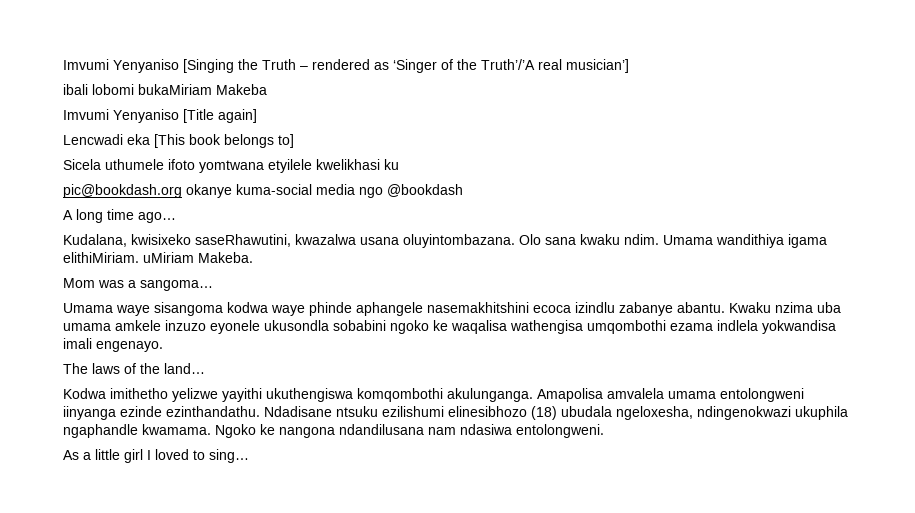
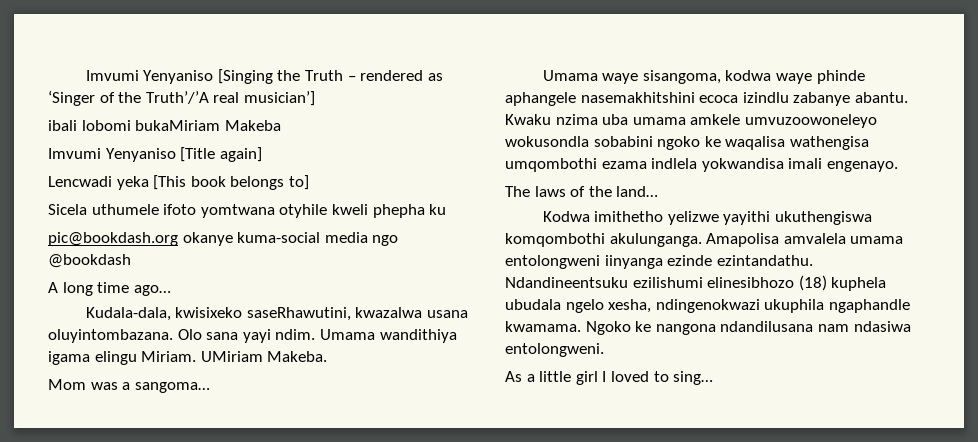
- Lencwadi eka [This book belongs to]
+ Lencwadi yeka [This book belongs to]
- Sicela uthumele ifoto yomtwana etyilele kwelikhasi ku
+ Sicela uthumele ifoto yomtwana otyhile kweli phepha ku
- Kudalana, kwisixeko saseRhawutini, kwazalwa usana oluyintombazana.
+ Kudala-dala, kwisixeko saseRhawutini, kwazalwa usana oluyintombazana.
- Olo sana kwaku ndim.
+ Olo sana yayi ndim.
- Umama wandithiya igama elithiMiriam. uMiriam Makeba.
+ Umama wandithiya igama elingu Miriam. UMiriam Makeba.
- Umama waye sisangoma kodwa waye phinde aphangele nasemakhitshini ecoca izindlu zabanye abantu.
+ Umama waye sisangoma, kodwa waye phinde aphangele nasemakhitshini ecoca izindlu zabanye abantu.
- Kwaku nzima uba umama amkele inzuzo eyonele ukusondla sobabini ngoko ke waqalisa wathengisa umqombothi ezama indlela yokwandisa imali engenayo.
+ Kwaku nzima uba umama amkele umvuzoowoneleyo wokusondla sobabini ngoko ke waqalisa wathengisa umqombothi ezama indlela yokwandisa imali engenayo.
- Amapolisa amvalela umama entolongweni iinyanga ezinde ezinthandathu. Ndadisane ntsuku ezilishumi elinesibhozo (18) ubudala ngeloxesha, ndingenokwazi ukuphila ngaphandle kwamama.
+ Amapolisa amvalela umama entolongweni iinyanga ezinde ezintandathu. Ndandineentsuku ezilishumi elinesibhozo (18) kuphela ubudala ngelo xesha, ndingenokwazi ukuphila ngaphandle kwamama.

